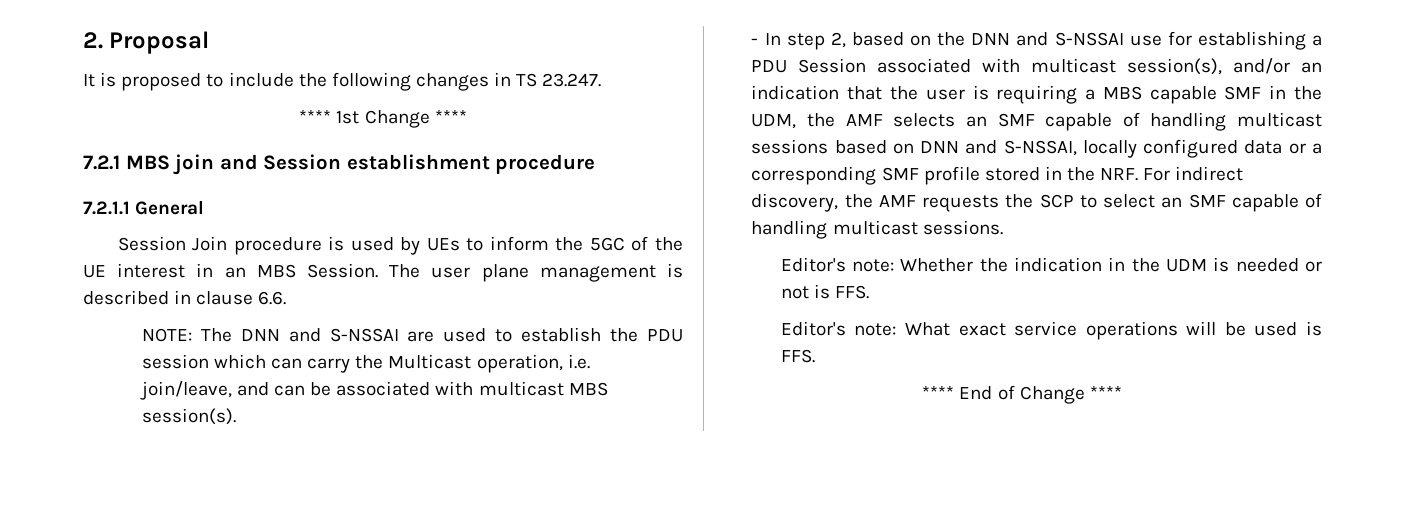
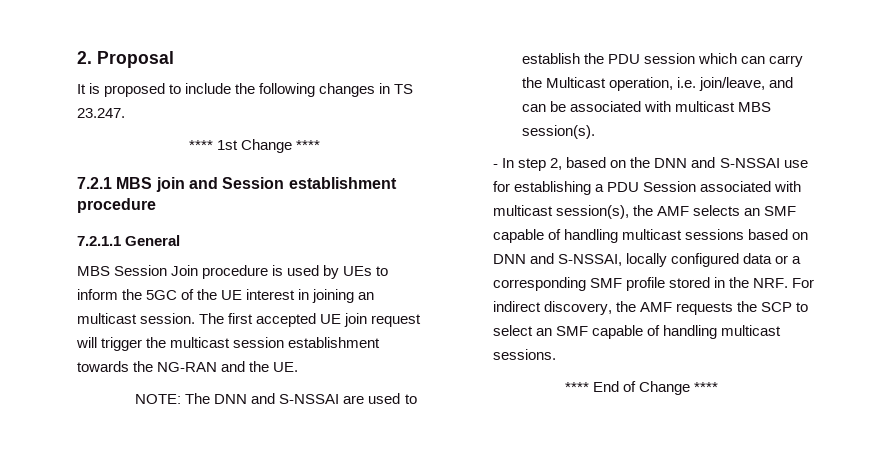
- Session Join procedure is used by UEs to inform the 5GC of the UE interest in an MBS Session. The user plane management is described in clause 6.6.
+ MBS Session Join procedure is used by UEs to inform the 5GC of the UE interest in joining an multicast session. The first accepted UE join request will trigger the multicast session establishment towards the NG-RAN and the UE.
- - In step 2, based on the DNN and S-NSSAI use for establishing a PDU Session associated with multicast session(s), and/or an indication that the user is requiring a MBS capable SMF in the UDM, the AMF selects an SMF capable of handling multicast sessions based on DNN and S-NSSAI, locally configured data or a corresponding SMF profile stored in the NRF. For indirect discovery, the AMF requests the SCP to select an SMF capable of handling multicast sessions.
+ - In step 2, based on the DNN and S-NSSAI use for establishing a PDU Session associated with multicast session(s), the AMF selects an SMF capable of handling multicast sessions based on DNN and S-NSSAI, locally configured data or a corresponding SMF profile stored in the NRF. For indirect discovery, the AMF requests the SCP to select an SMF capable of handling multicast sessions.
- Editor's note: Whether the indication in the UDM is needed or not is FFS.
- Editor's note: What exact service operations will be used is FFS.

